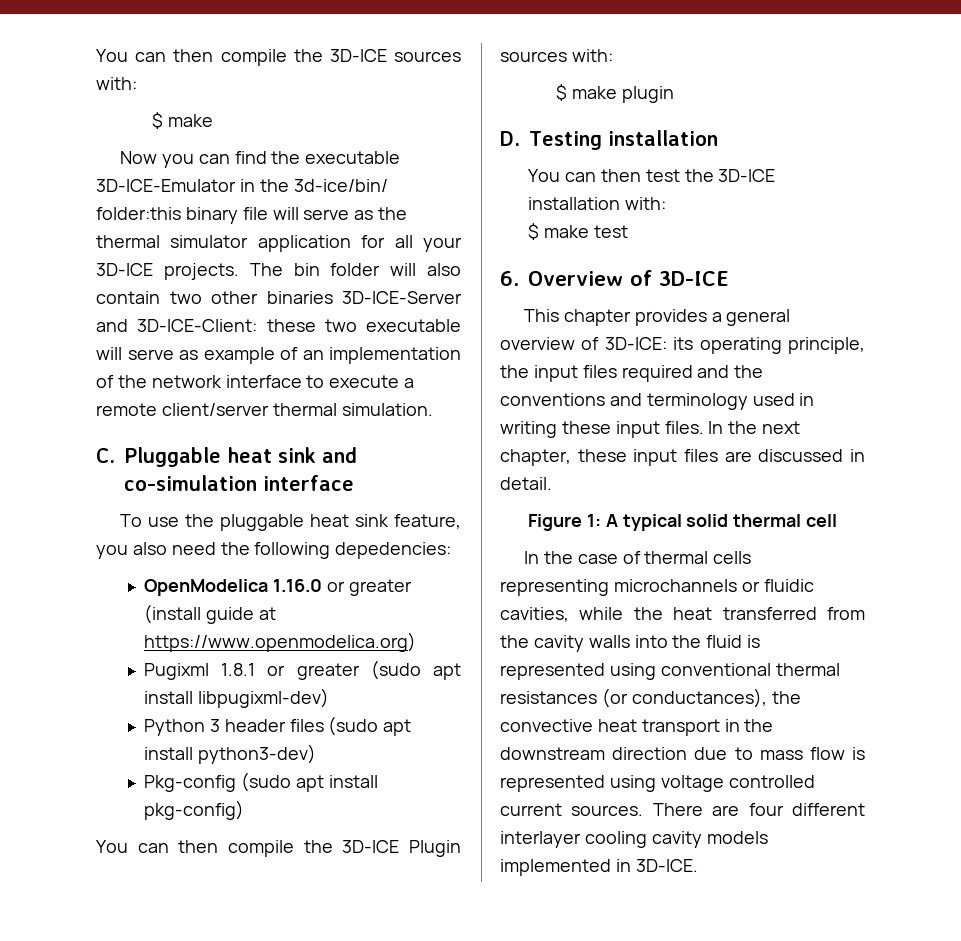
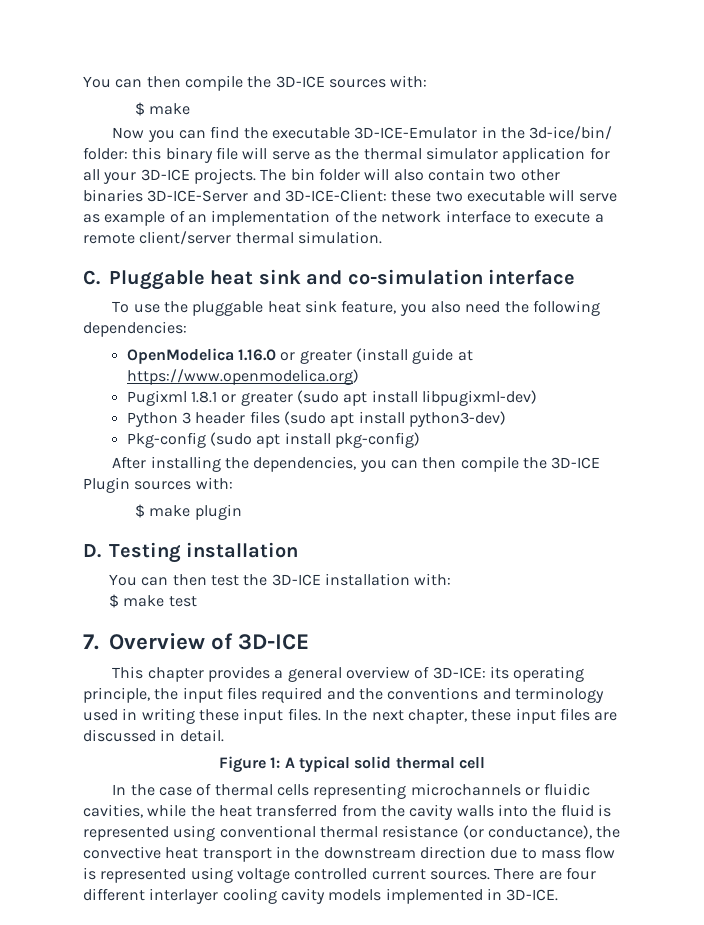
- Now you can find the executable 3D-ICE-Emulator in the 3d-ice/bin/ folder:this binary file will serve as the thermal simulator application for all your 3D-ICE projects.
+ Now you can find the executable 3D-ICE-Emulator in the 3d-ice/bin/ folder: this binary file will serve as the thermal simulator application for all your 3D-ICE projects.
- To use the pluggable heat sink feature, you also need the following depedencies:
+ To use the pluggable heat sink feature, you also need the following dependencies:
- You can then compile the 3D-ICE Plugin sources with:
+ After installing the dependencies, you can then compile the 3D-ICE Plugin sources with:
- 6. Overview of 3D-ICE
+ 7. Overview of 3D-ICE
- In the case of thermal cells representing microchannels or fluidic cavities, while the heat transferred from the cavity walls into the fluid is represented using conventional thermal resistances (or conductances), the convective heat transport in the downstream direction due to mass flow is represented using voltage controlled current sources.
+ In the case of thermal cells representing microchannels or fluidic cavities, while the heat transferred from the cavity walls into the fluid is represented using conventional thermal resistance (or conductance), the convective heat transport in the downstream direction due to mass flow is represented using voltage controlled current sources.

